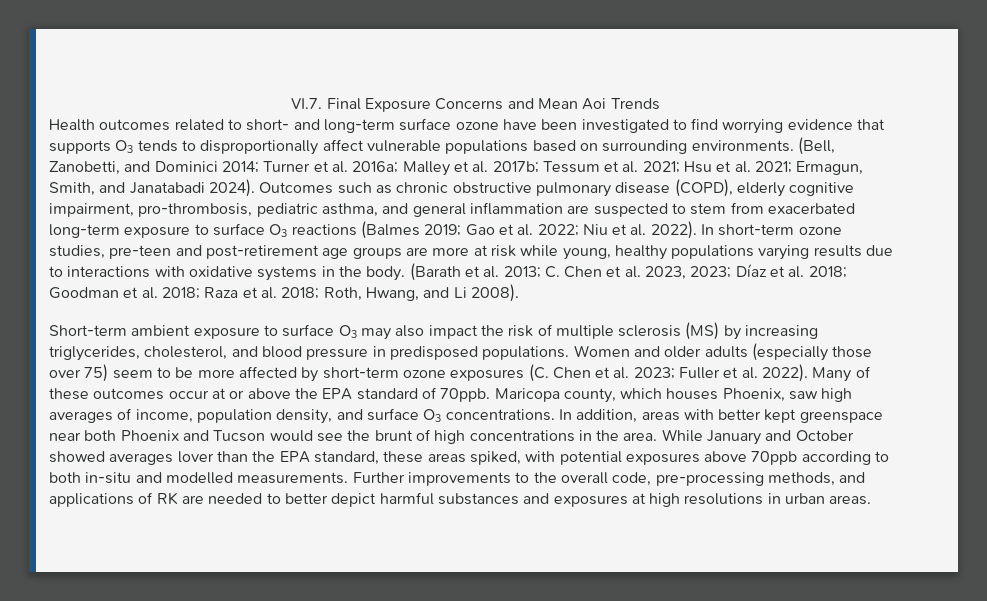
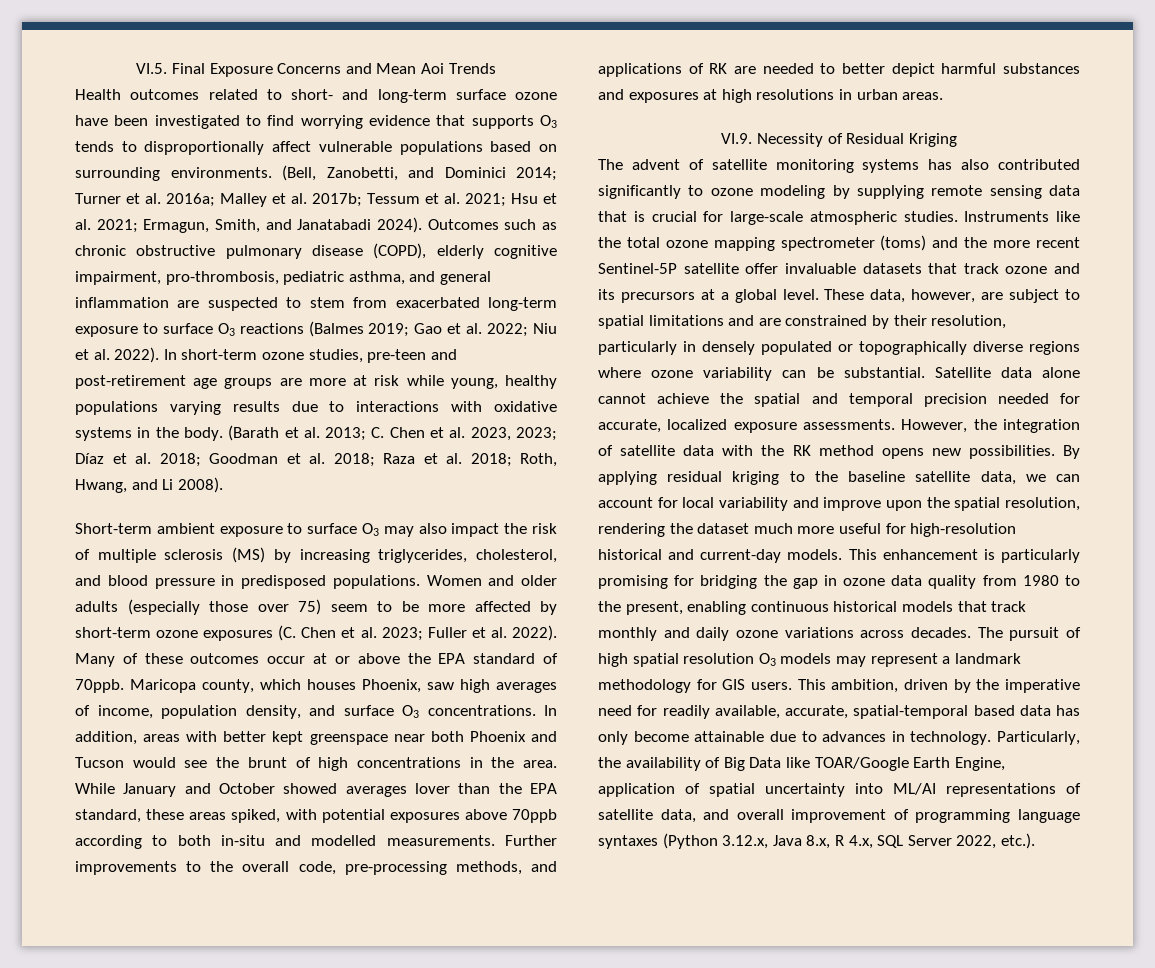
- VI.7. Final Exposure Concerns and Mean Aoi Trends
+ VI.5. Final Exposure Concerns and Mean Aoi Trends
+ VI.9. Necessity of Residual Kriging
+ The advent of satellite monitoring systems has also contributed significantly to ozone modeling by supplying remote sensing data that is crucial for large-scale atmospheric studies. Instruments like the total ozone mapping spectrometer (toms) and the more recent Sentinel-5P satellite offer invaluable datasets that track ozone and its precursors at a global level. These data, however, are subject to spatial limitations and are constrained by their resolution, particularly in densely populated or topographically diverse regions where ozone variability can be substantial. Satellite data alone cannot achieve the spatial and temporal precision needed for accurate, localized exposure assessments. However, the integration of satellite data with the RK method opens new possibilities. By applying residual kriging to the baseline satellite data, we can account for local variability and improve upon the spatial resolution, rendering the dataset much more useful for high-resolution historical and current-day models. This enhancement is particularly promising for bridging the gap in ozone data quality from 1980 to the present, enabling continuous historical models that track monthly and daily ozone variations across decades. The pursuit of high spatial resolution O3 models may represent a landmark methodology for GIS users. This ambition, driven by the imperative need for readily available, accurate, spatial-temporal based data has only become attainable due to advances in technology. Particularly, the availability of Big Data like TOAR/Google Earth Engine, application of spatial uncertainty into ML/AI representations of satellite data, and overall improvement of programming language syntaxes (Python 3.12.x, Java 8.x, R 4.x, SQL Server 2022, etc.).

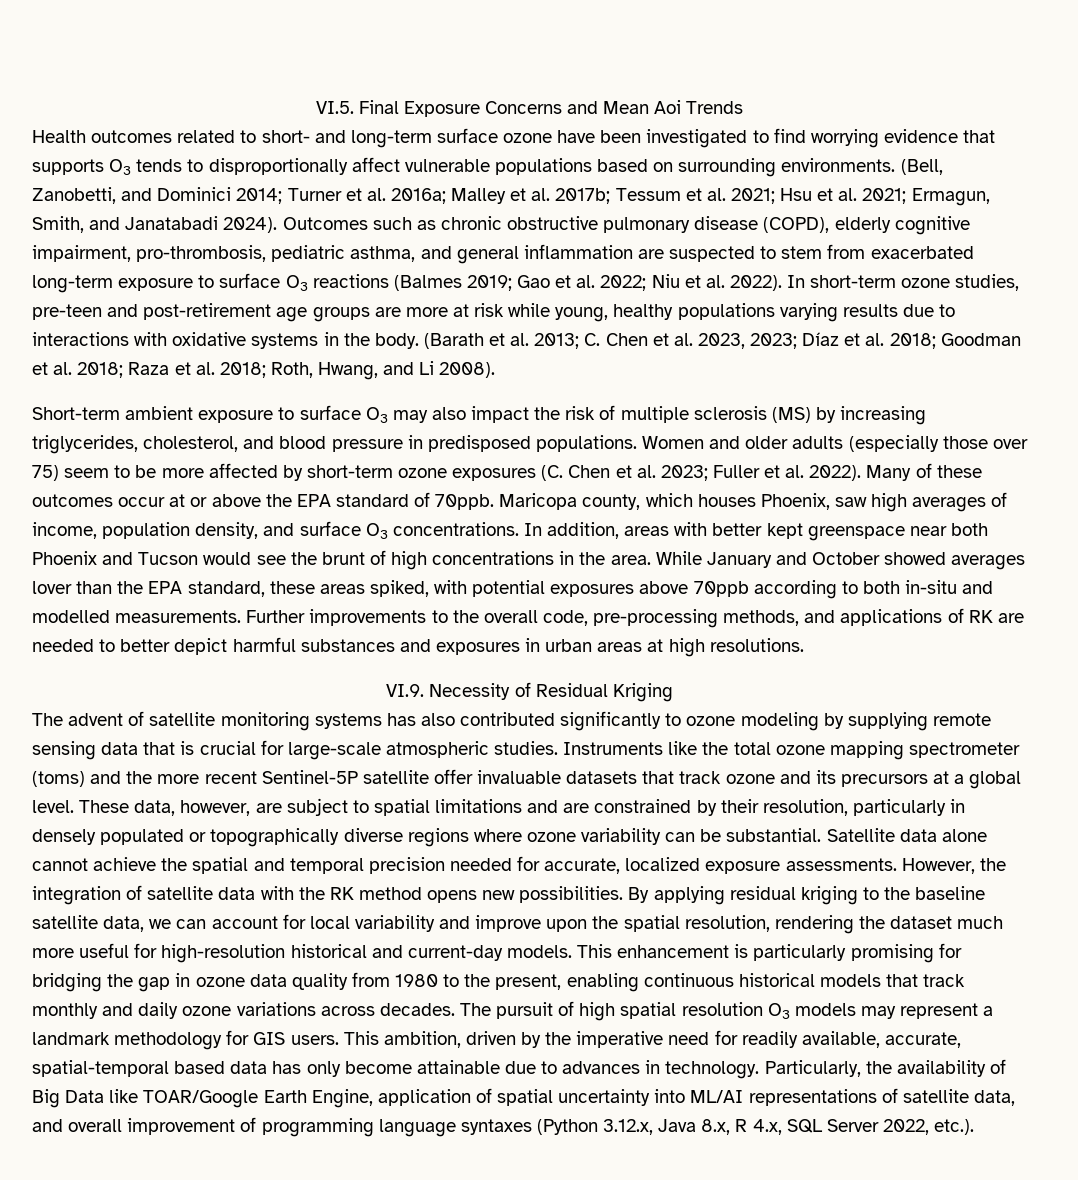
- Further improvements to the overall code, pre-processing methods, and applications of RK are needed to better depict harmful substances and exposures at high resolutions in urban areas.
+ Further improvements to the overall code, pre-processing methods, and applications of RK are needed to better depict harmful substances and exposures in urban areas at high resolutions.

